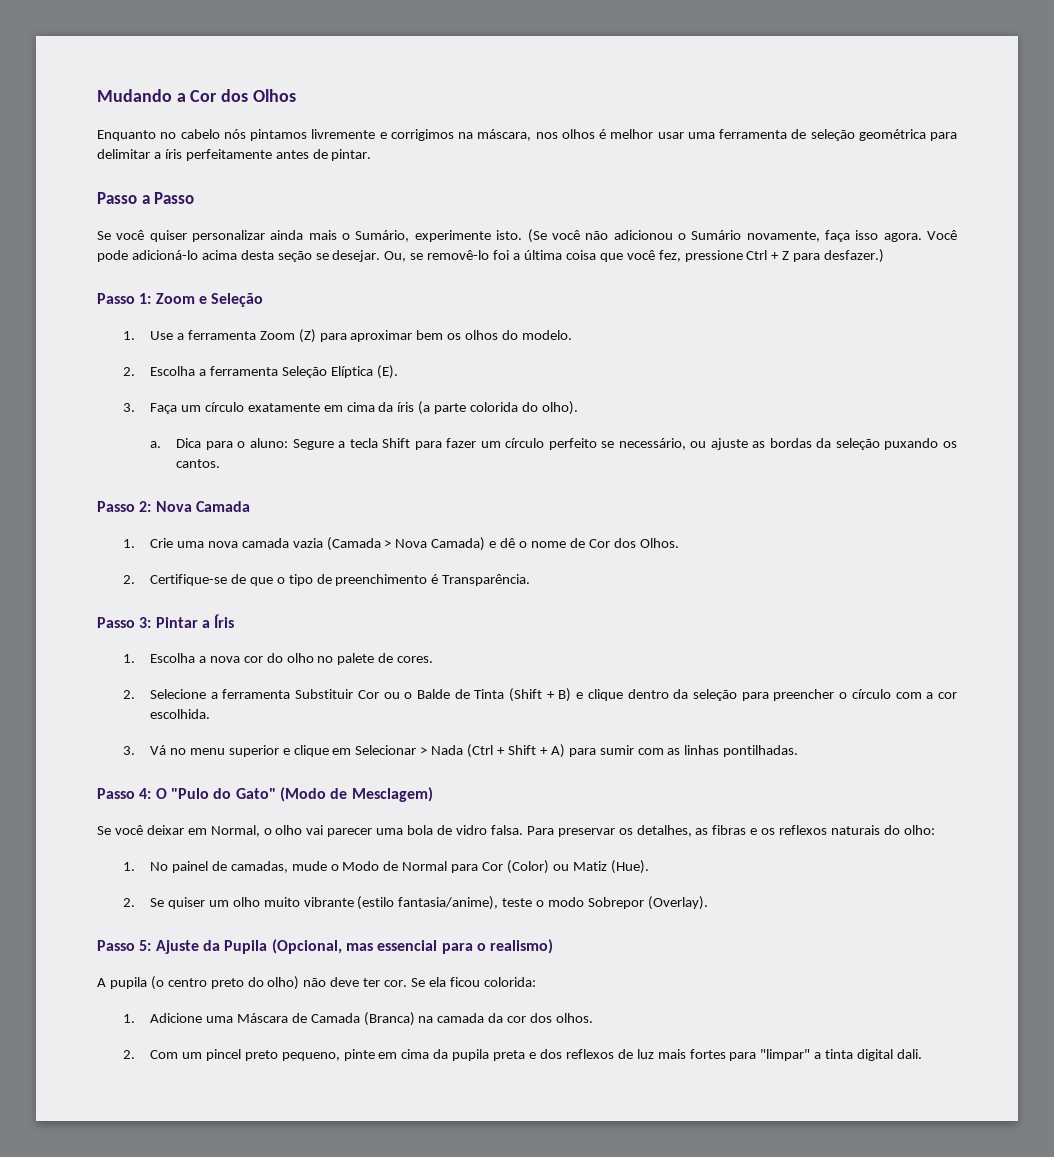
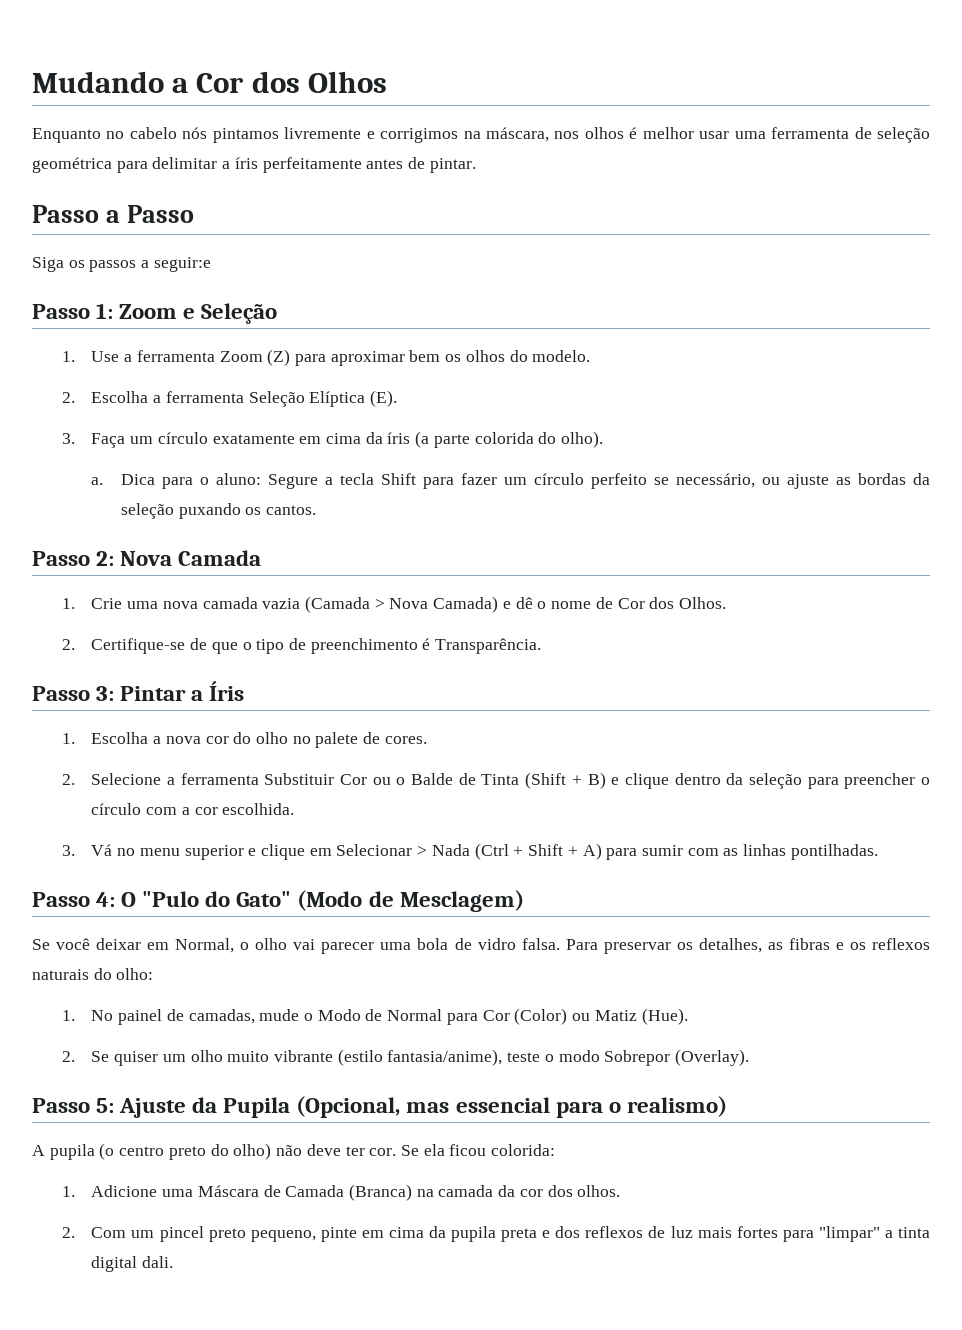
- Se você quiser personalizar ainda mais o Sumário, experimente isto. (Se você não adicionou o Sumário novamente, faça isso agora. Você pode adicioná-lo acima desta seção se desejar. Ou, se removê-lo foi a última coisa que você fez, pressione Ctrl + Z para desfazer.)
+ Siga os passos a seguir:e

